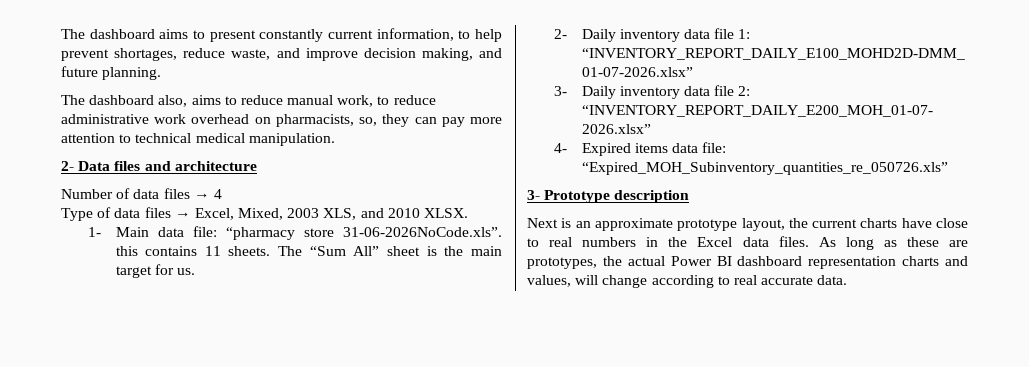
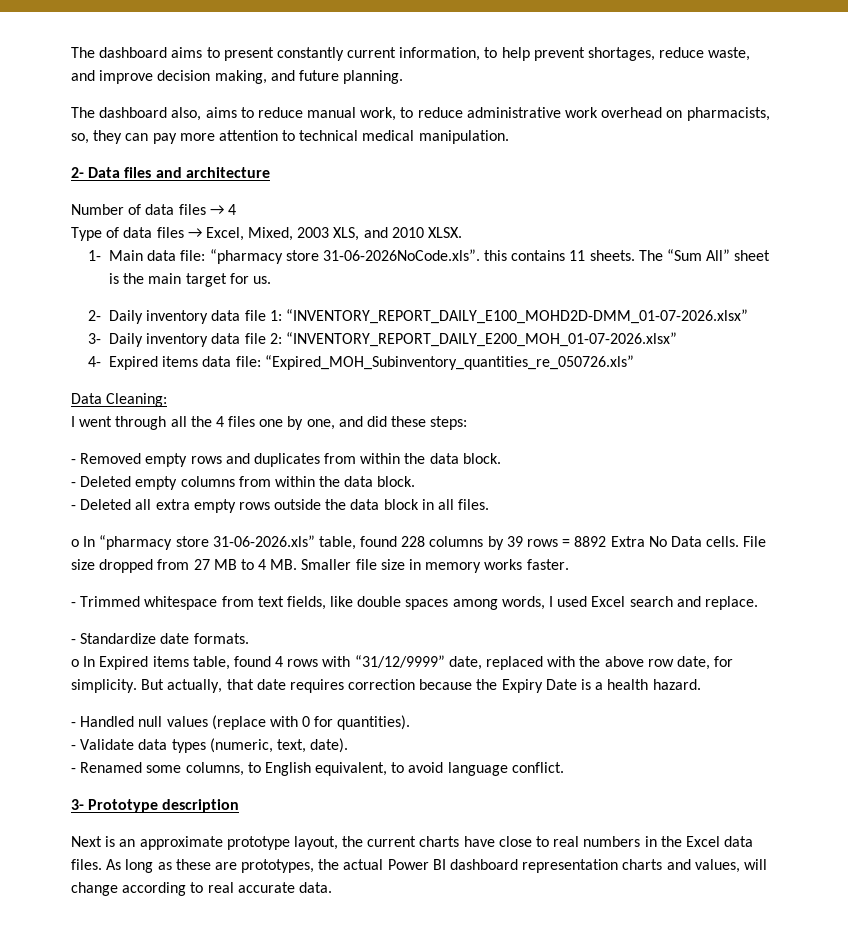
+ Data Cleaning:
+ I went through all the 4 files one by one, and did these steps:
+ - Removed empty rows and duplicates from within the data block.
+ - Deleted empty columns from within the data block.
+ - Deleted all extra empty rows outside the data block in all files.
+ o In “pharmacy store 31-06-2026.xls” table, found 228 columns by 39 rows = 8892 Extra No Data cells. File size dropped from 27 MB to 4 MB. Smaller file size in memory works faster.
+ - Trimmed whitespace from text fields, like double spaces among words, I used Excel search and replace.
+ - Standardize date formats.
+ o In Expired items table, found 4 rows with “31/12/9999” date, replaced with the above row date, for simplicity. But actually, that date requires correction because the Expiry Date is a health hazard.
+ - Handled null values (replace with 0 for quantities).
+ - Validate data types (numeric, text, date).
+ - Renamed some columns, to English equivalent, to avoid language conflict.

